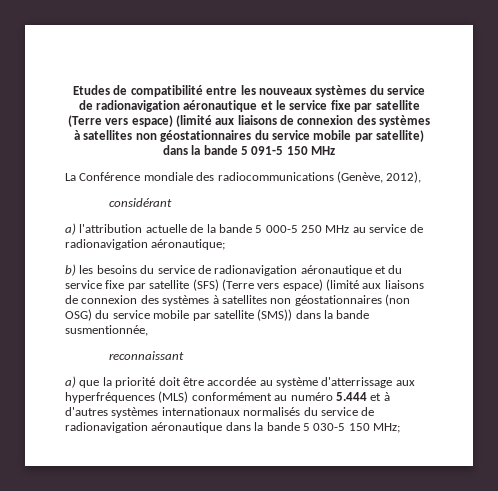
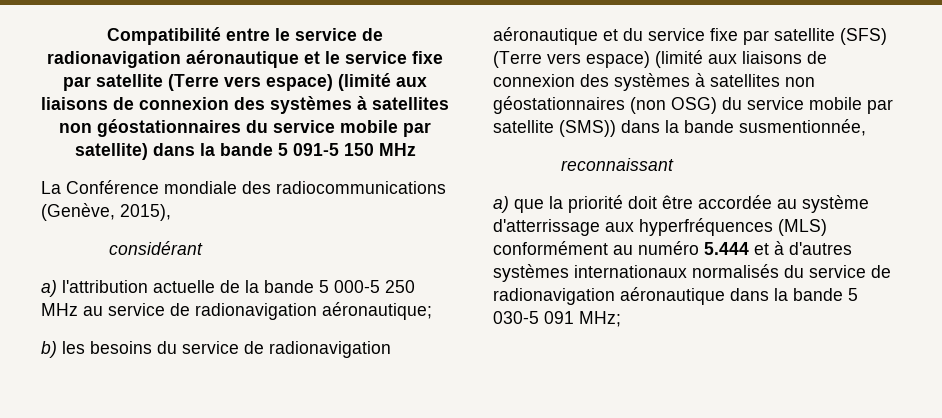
- Etudes de compatibilité entre les nouveaux systèmes du service de radionavigation aéronautique et le service fixe par satellite (Terre vers espace) (limité aux liaisons de connexion des systèmes à satellites non géostationnaires du service mobile par satellite) dans la bande 5 091-5 150 MHz
+ Compatibilité entre le service de radionavigation aéronautique et le service fixe par satellite (Terre vers espace) (limité aux liaisons de connexion des systèmes à satellites non géostationnaires du service mobile par satellite) dans la bande 5 091-5 150 MHz
- La Conférence mondiale des radiocommunications (Genève, 2012),
+ La Conférence mondiale des radiocommunications (Genève, 2015),
- a) que la priorité doit être accordée au système d'atterrissage aux hyperfréquences (MLS) conformément au numéro 5.444 et à d'autres systèmes internationaux normalisés du service de radionavigation aéronautique dans la bande 5 030-5 150 MHz;
+ a) que la priorité doit être accordée au système d'atterrissage aux hyperfréquences (MLS) conformément au numéro 5.444 et à d'autres systèmes internationaux normalisés du service de radionavigation aéronautique dans la bande 5 030-5 091 MHz;

